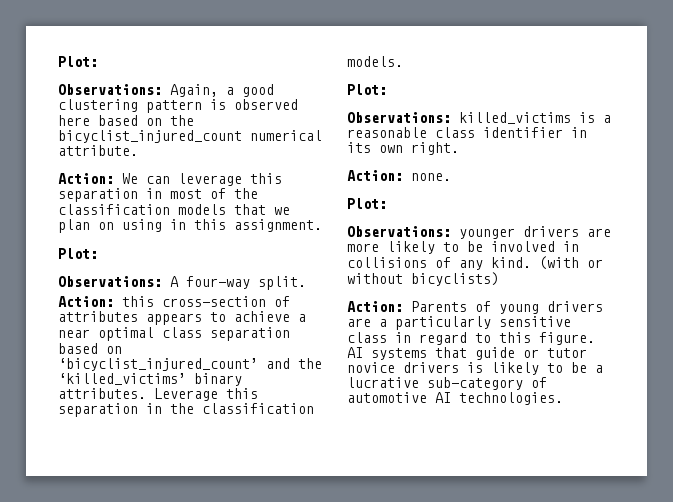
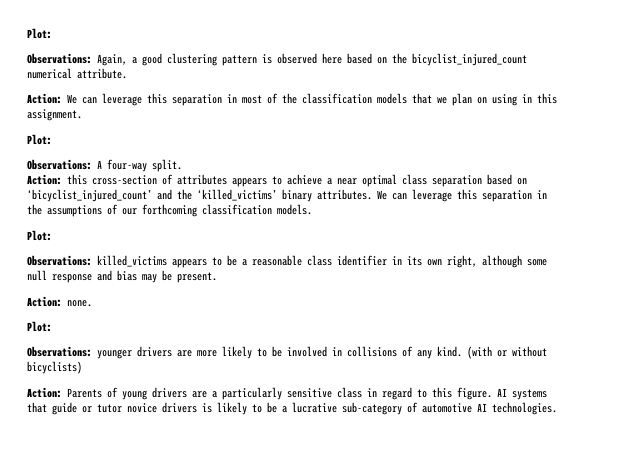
- Leverage this separation in the classification models.
+ We can leverage this separation in the assumptions of our forthcoming classification models.
- Observations: killed_victims is a reasonable class identifier in its own right.
+ Observations: killed_victims appears to be a reasonable class identifier in its own right, although some null response and bias may be present.

